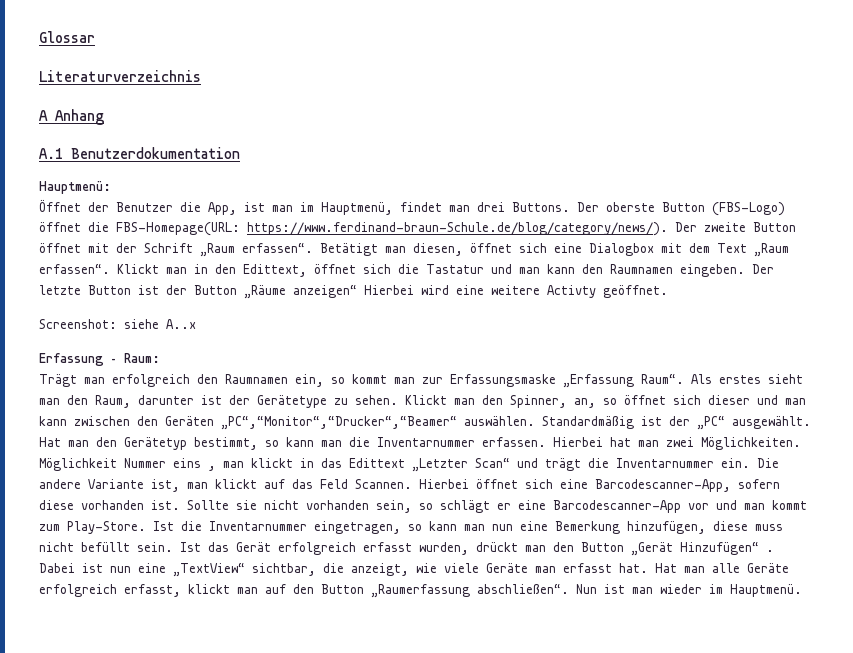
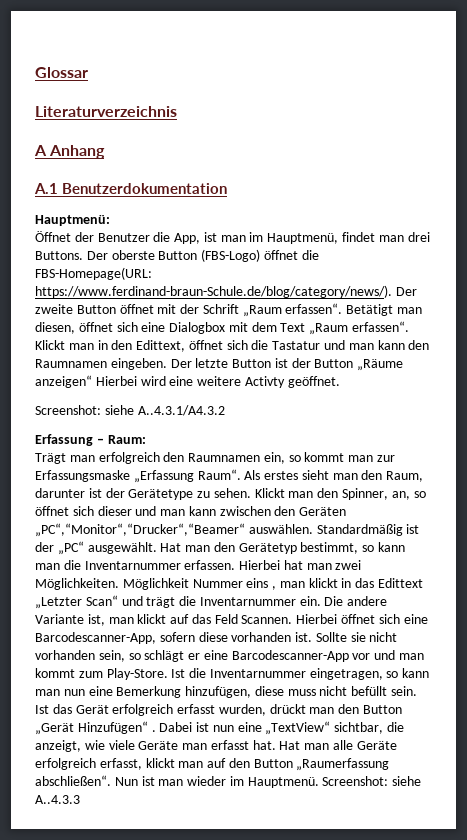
- Screenshot: siehe A..x
+ Screenshot: siehe A..4.3.1/A4.3.2
+ Screenshot: siehe A..4.3.3

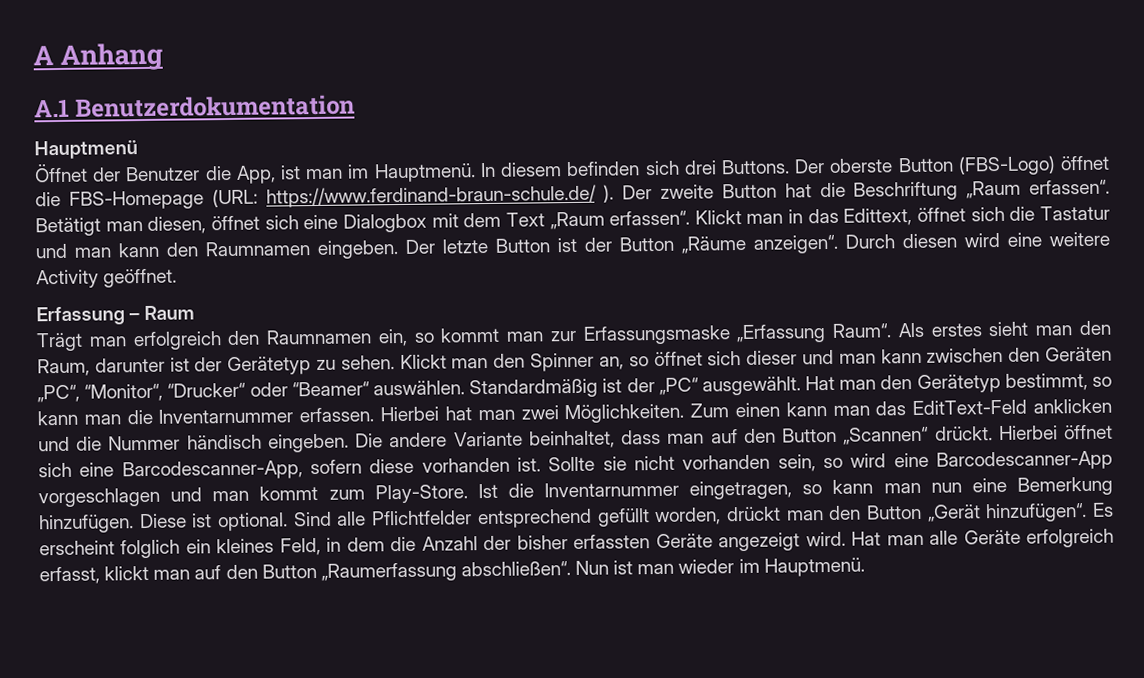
- Glossar
- Literaturverzeichnis
- Hauptmenü:
+ Hauptmenü
- Öffnet der Benutzer die App, ist man im Hauptmenü, findet man drei Buttons.
+ Öffnet der Benutzer die App, ist man im Hauptmenü. In diesem befinden sich drei Buttons.
- Der oberste Button (FBS-Logo) öffnet die FBS-Homepage(URL: https://www.ferdinand-braun-Schule.de/blog/category/news/). Der zweite Button öffnet mit der Schrift „Raum erfassen“.
+ Der oberste Button (FBS-Logo) öffnet die FBS-Homepage (URL: https://www.ferdinand-braun-schule.de/ ). Der zweite Button hat die Beschriftung „Raum erfassen“.
- Klickt man in den Edittext, öffnet sich die Tastatur und man kann den Raumnamen eingeben.
+ Klickt man in das Edittext, öffnet sich die Tastatur und man kann den Raumnamen eingeben.
- Der letzte Button ist der Button „Räume anzeigen“ Hierbei wird eine weitere Activty geöffnet.
+ Der letzte Button ist der Button „Räume anzeigen“. Durch diesen wird eine weitere Activity geöffnet.
- Screenshot: siehe A..4.3.1/A4.3.2
- Erfassung – Raum:
+ Erfassung – Raum
- Als erstes sieht man den Raum, darunter ist der Gerätetype zu sehen.
+ Als erstes sieht man den Raum, darunter ist der Gerätetyp zu sehen.
- Klickt man den Spinner, an, so öffnet sich dieser und man kann zwischen den Geräten „PC“,“Monitor“,“Drucker“,“Beamer“ auswählen.
+ Klickt man den Spinner an, so öffnet sich dieser und man kann zwischen den Geräten „PC“, “Monitor“, “Drucker“ oder “Beamer“ auswählen.
- Möglichkeit Nummer eins , man klickt in das Edittext „Letzter Scan“ und trägt die Inventarnummer ein. Die andere Variante ist, man klickt auf das Feld Scannen.
+ Zum einen kann man das EditText-Feld anklicken und die Nummer händisch eingeben. Die andere Variante beinhaltet, dass man auf den Button „Scannen“ drückt.
- Sollte sie nicht vorhanden sein, so schlägt er eine Barcodescanner-App vor und man kommt zum Play-Store.
+ Sollte sie nicht vorhanden sein, so wird eine Barcodescanner-App vorgeschlagen und man kommt zum Play-Store.
- Ist die Inventarnummer eingetragen, so kann man nun eine Bemerkung hinzufügen, diese muss nicht befüllt sein. Ist das Gerät erfolgreich erfasst wurden, drückt man den Button „Gerät Hinzufügen“ . Dabei ist nun eine „TextView“ sichtbar, die anzeigt, wie viele Geräte man erfasst hat.
+ Ist die Inventarnummer eingetragen, so kann man nun eine Bemerkung hinzufügen. Diese ist optional. Sind alle Pflichtfelder entsprechend gefüllt worden, drückt man den Button „Gerät hinzufügen“. Es erscheint folglich ein kleines Feld, in dem die Anzahl der bisher erfassten Geräte angezeigt wird.
- Screenshot: siehe A..4.3.3

